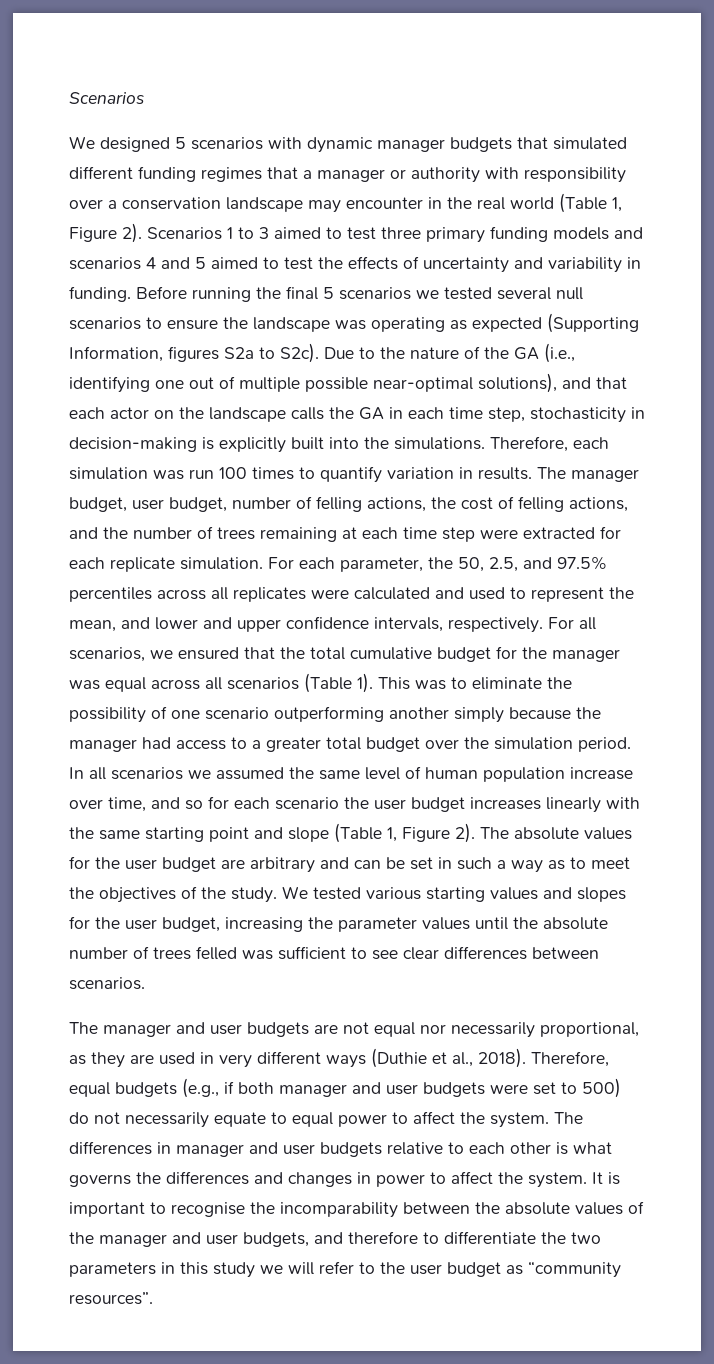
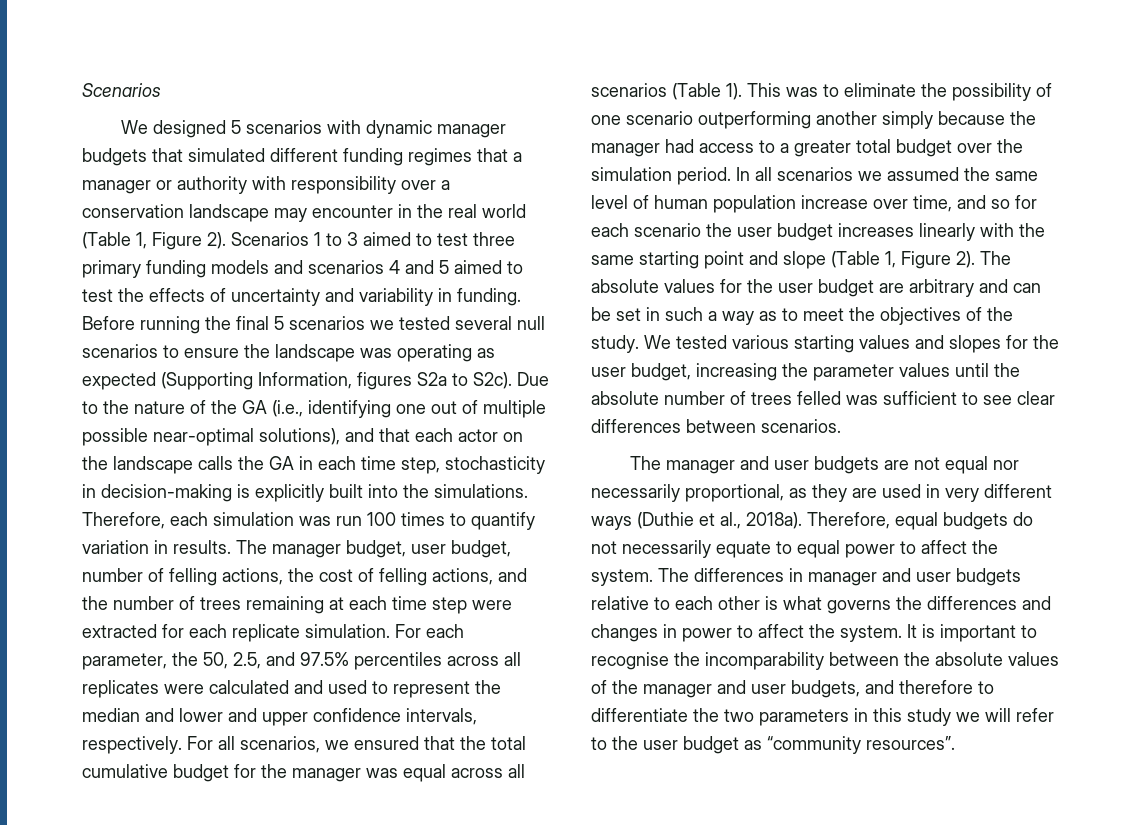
- For each parameter, the 50, 2.5, and 97.5% percentiles across all replicates were calculated and used to represent the mean, and lower and upper confidence intervals, respectively.
+ For each parameter, the 50, 2.5, and 97.5% percentiles across all replicates were calculated and used to represent the median and lower and upper confidence intervals, respectively.
- The manager and user budgets are not equal nor necessarily proportional, as they are used in very different ways (Duthie et al., 2018).
+ The manager and user budgets are not equal nor necessarily proportional, as they are used in very different ways (Duthie et al., 2018a).
- Therefore, equal budgets (e.g., if both manager and user budgets were set to 500) do not necessarily equate to equal power to affect the system.
+ Therefore, equal budgets do not necessarily equate to equal power to affect the system.

